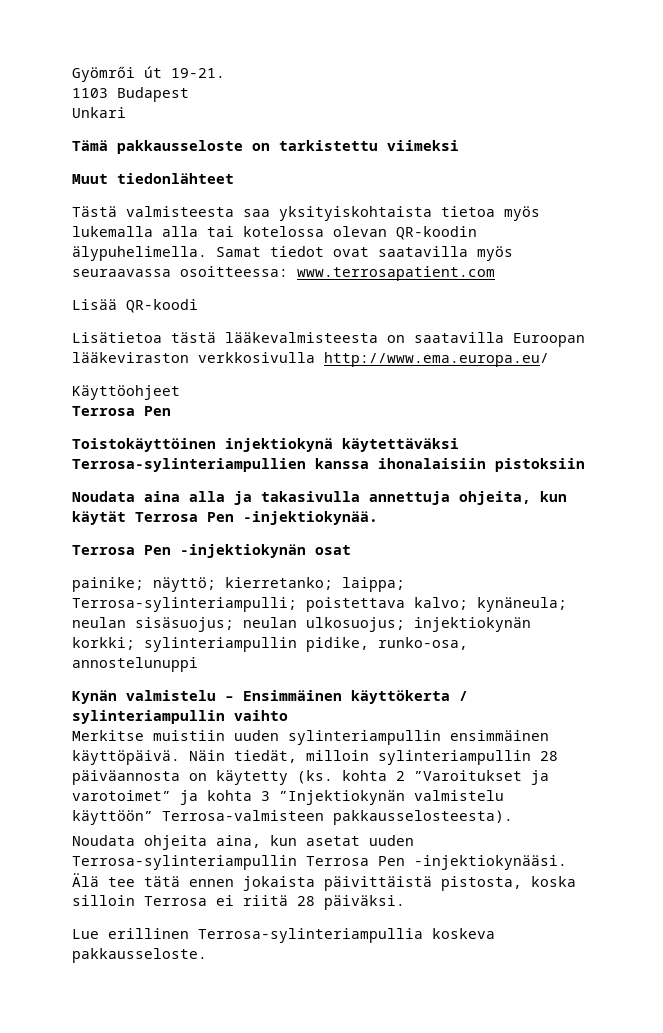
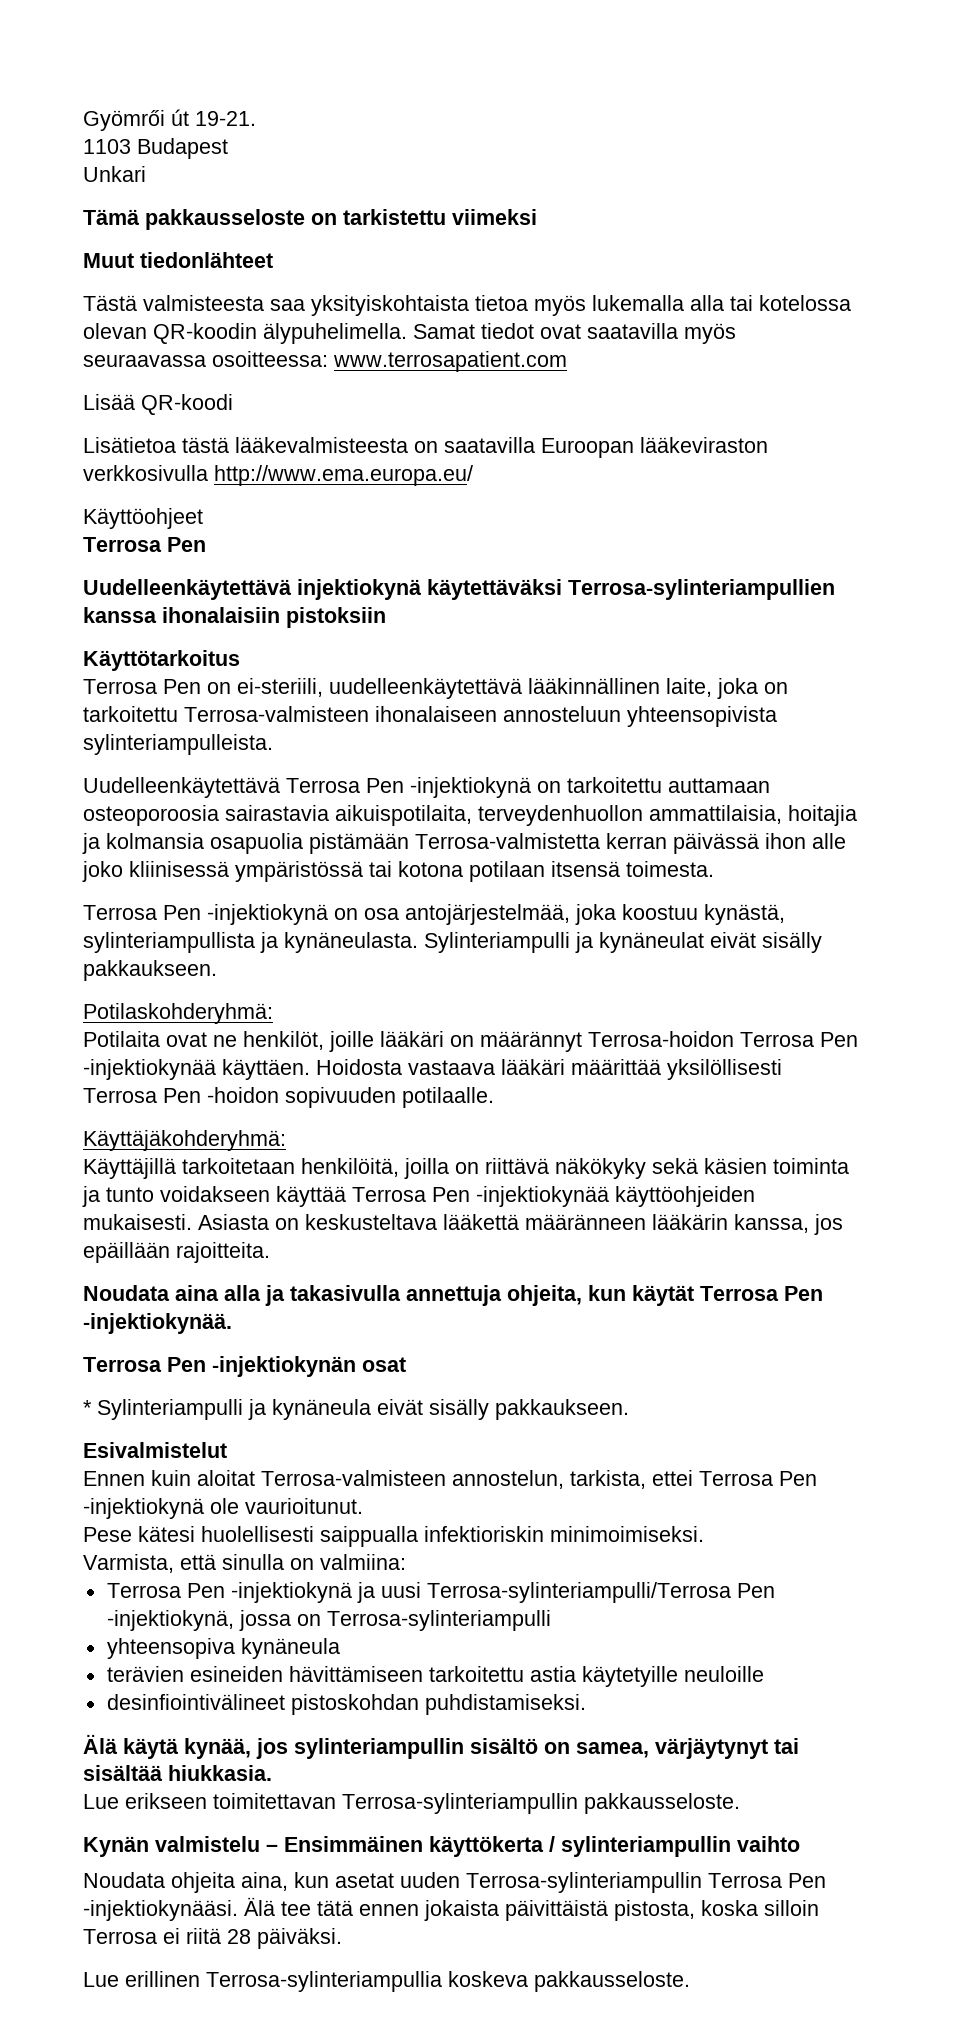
- Toistokäyttöinen injektiokynä käytettäväksi Terrosa-sylinteriampullien kanssa ihonalaisiin pistoksiin
+ Uudelleenkäytettävä injektiokynä käytettäväksi Terrosa-sylinteriampullien kanssa ihonalaisiin pistoksiin
+ Käyttötarkoitus
+ Terrosa Pen on ei-steriili, uudelleenkäytettävä lääkinnällinen laite, joka on tarkoitettu Terrosa-valmisteen ihonalaiseen annosteluun yhteensopivista sylinteriampulleista.
+ Uudelleenkäytettävä Terrosa Pen -injektiokynä on tarkoitettu auttamaan osteoporoosia sairastavia aikuispotilaita, terveydenhuollon ammattilaisia, hoitajia ja kolmansia osapuolia pistämään Terrosa-valmistetta kerran päivässä ihon alle joko kliinisessä ympäristössä tai kotona potilaan itsensä toimesta.
+ Terrosa Pen -injektiokynä on osa antojärjestelmää, joka koostuu kynästä, sylinteriampullista ja kynäneulasta. Sylinteriampulli ja kynäneulat eivät sisälly pakkaukseen.
+ Potilaskohderyhmä:
+ Potilaita ovat ne henkilöt, joille lääkäri on määrännyt Terrosa-hoidon Terrosa Pen -injektiokynää käyttäen. Hoidosta vastaava lääkäri määrittää yksilöllisesti Terrosa Pen -hoidon sopivuuden potilaalle.
+ Käyttäjäkohderyhmä:
+ Käyttäjillä tarkoitetaan henkilöitä, joilla on riittävä näkökyky sekä käsien toiminta ja tunto voidakseen käyttää Terrosa Pen -injektiokynää käyttöohjeiden mukaisesti. Asiasta on keskusteltava lääkettä määränneen lääkärin kanssa, jos epäillään rajoitteita.
- painike; näyttö; kierretanko; laippa; Terrosa-sylinteriampulli; poistettava kalvo; kynäneula; neulan sisäsuojus; neulan ulkosuojus; injektiokynän korkki; sylinteriampullin pidike, runko-osa, annostelunuppi
+ * Sylinteriampulli ja kynäneula eivät sisälly pakkaukseen.
+ Esivalmistelut
+ Ennen kuin aloitat Terrosa-valmisteen annostelun, tarkista, ettei Terrosa Pen -injektiokynä ole vaurioitunut.
+ Pese kätesi huolellisesti saippualla infektioriskin minimoimiseksi.
+ Varmista, että sinulla on valmiina:
+ Terrosa Pen -injektiokynä ja uusi Terrosa-sylinteriampulli/Terrosa Pen -injektiokynä, jossa on Terrosa-sylinteriampulli
+ yhteensopiva kynäneula
+ terävien esineiden hävittämiseen tarkoitettu astia käytetyille neuloille
+ desinfiointivälineet pistoskohdan puhdistamiseksi.
+ Älä käytä kynää, jos sylinteriampullin sisältö on samea, värjäytynyt tai sisältää hiukkasia.
+ Lue erikseen toimitettavan Terrosa-sylinteriampullin pakkausseloste.
- Merkitse muistiin uuden sylinteriampullin ensimmäinen käyttöpäivä. Näin tiedät, milloin sylinteriampullin 28 päiväannosta on käytetty (ks. kohta 2 ”Varoitukset ja varotoimet” ja kohta 3 ”Injektiokynän valmistelu käyttöön” Terrosa-valmisteen pakkausselosteesta).

